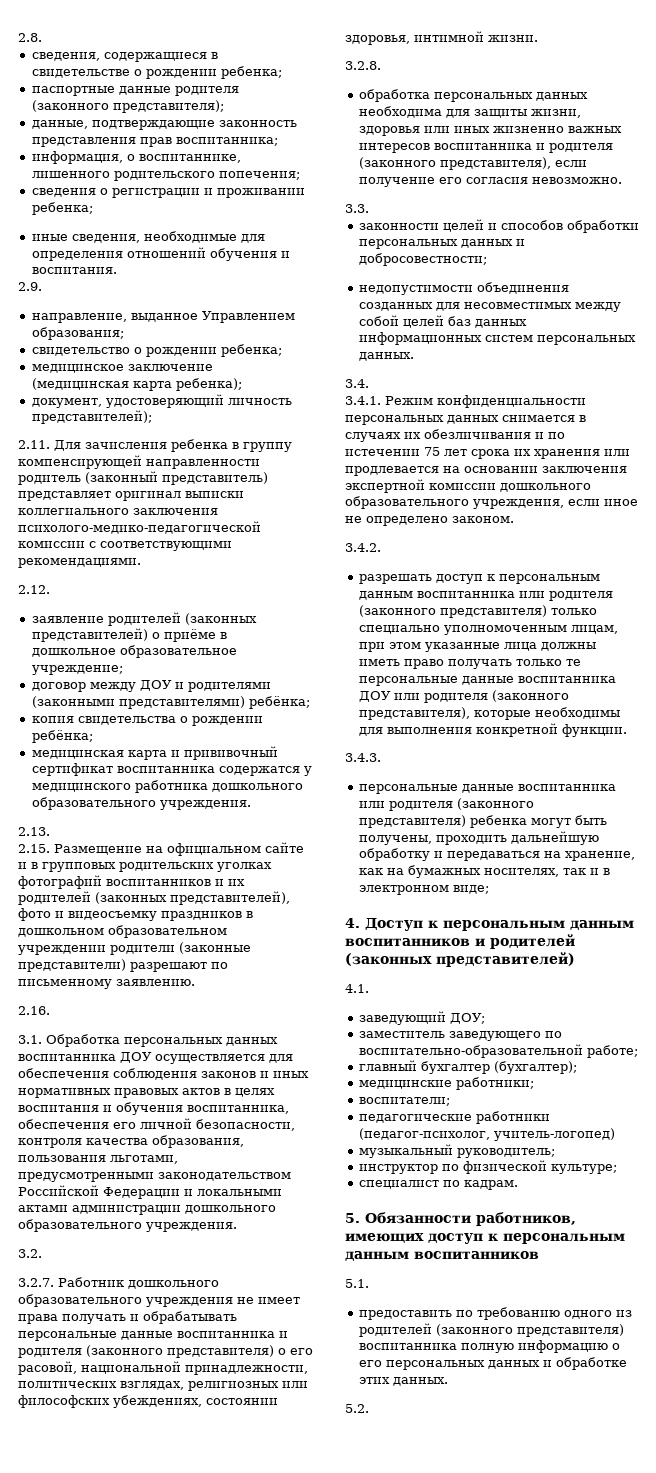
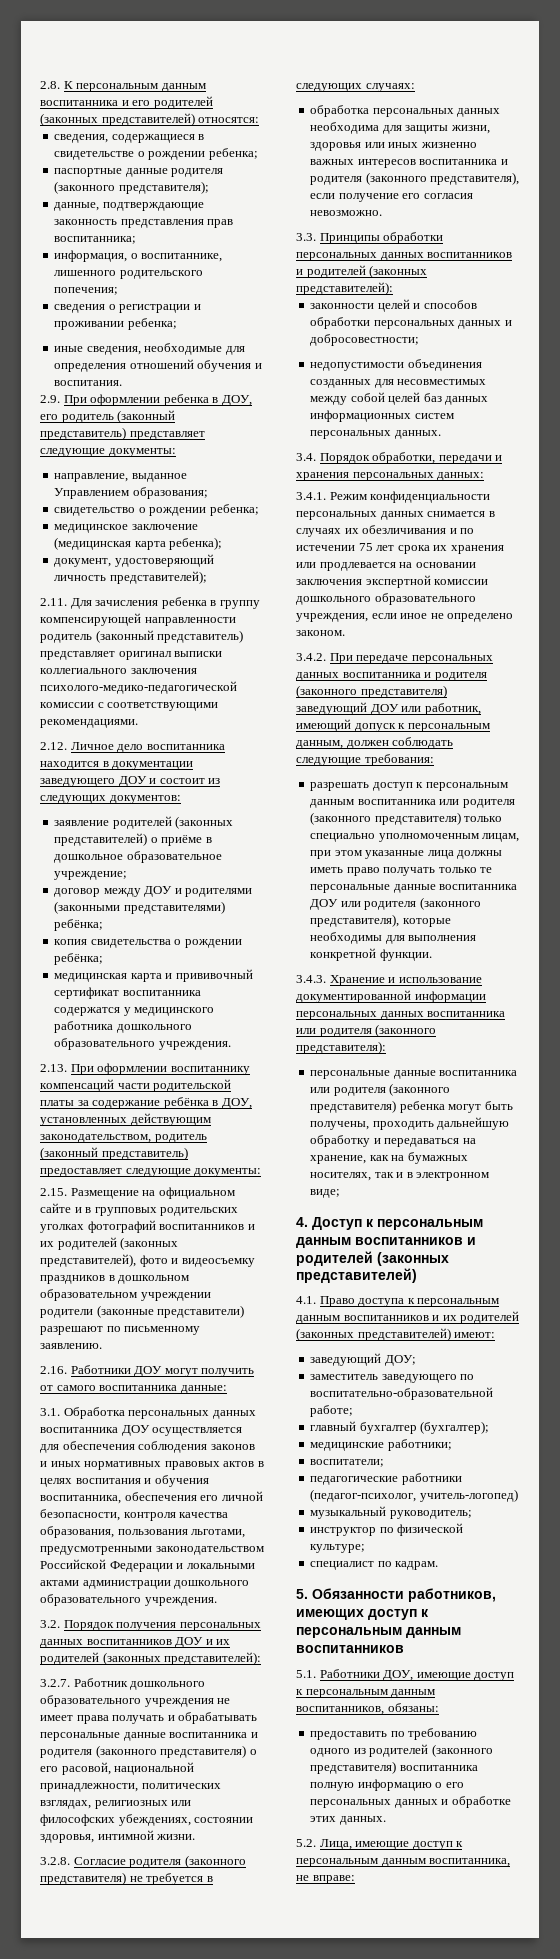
- 2.8.
+ 2.8. К персональным данным воспитанника и его родителей (законных представителей) относятся:
- 2.9.
+ 2.9. При оформлении ребенка в ДОУ, его родитель (законный представитель) представляет следующие документы:
- 2.12.
+ 2.12. Личное дело воспитанника находится в документации заведующего ДОУ и состоит из следующих документов:
- 2.13.
+ 2.13. При оформлении воспитаннику компенсаций части родительской платы за содержание ребёнка в ДОУ, установленных действующим законодательством, родитель (законный представитель) предоставляет следующие документы:
- 2.16.
+ 2.16. Работники ДОУ могут получить от самого воспитанника данные:
- 3.2.
+ 3.2. Порядок получения персональных данных воспитанников ДОУ и их родителей (законных представителей):
- 3.2.8.
+ 3.2.8. Согласие родителя (законного представителя) не требуется в следующих случаях:
- 3.3.
+ 3.3. Принципы обработки персональных данных воспитанников и родителей (законных представителей):
- 3.4.
+ 3.4. Порядок обработки, передачи и хранения персональных данных:
- 3.4.2.
+ 3.4.2. При передаче персональных данных воспитанника и родителя (законного представителя) заведующий ДОУ или работник, имеющий допуск к персональным данным, должен соблюдать следующие требования:
- 3.4.3.
+ 3.4.3. Хранение и использование документированной информации персональных данных воспитанника или родителя (законного представителя):
- 4.1.
+ 4.1. Право доступа к персональным данным воспитанников и их родителей (законных представителей) имеют:
- 5.1.
+ 5.1. Работники ДОУ, имеющие доступ к персональным данным воспитанников, обязаны:
- 5.2.
+ 5.2. Лица, имеющие доступ к персональным данным воспитанника, не вправе:

